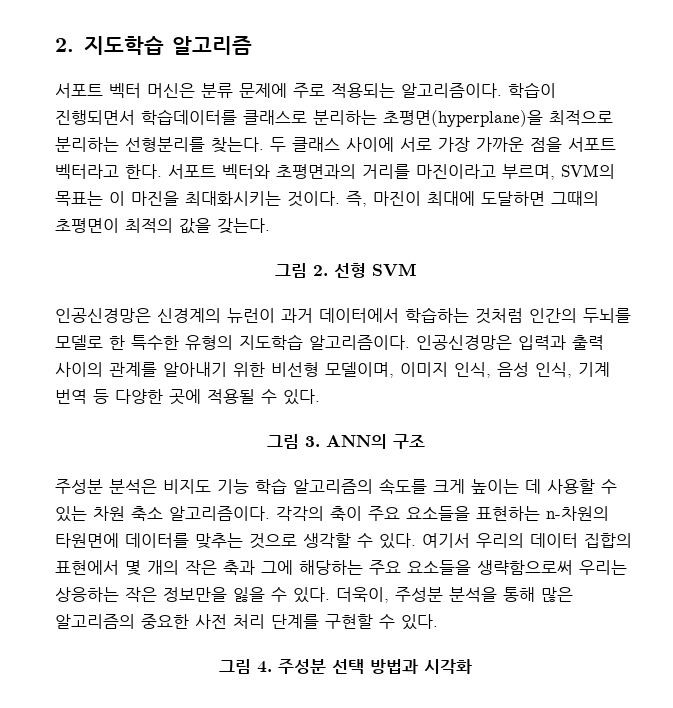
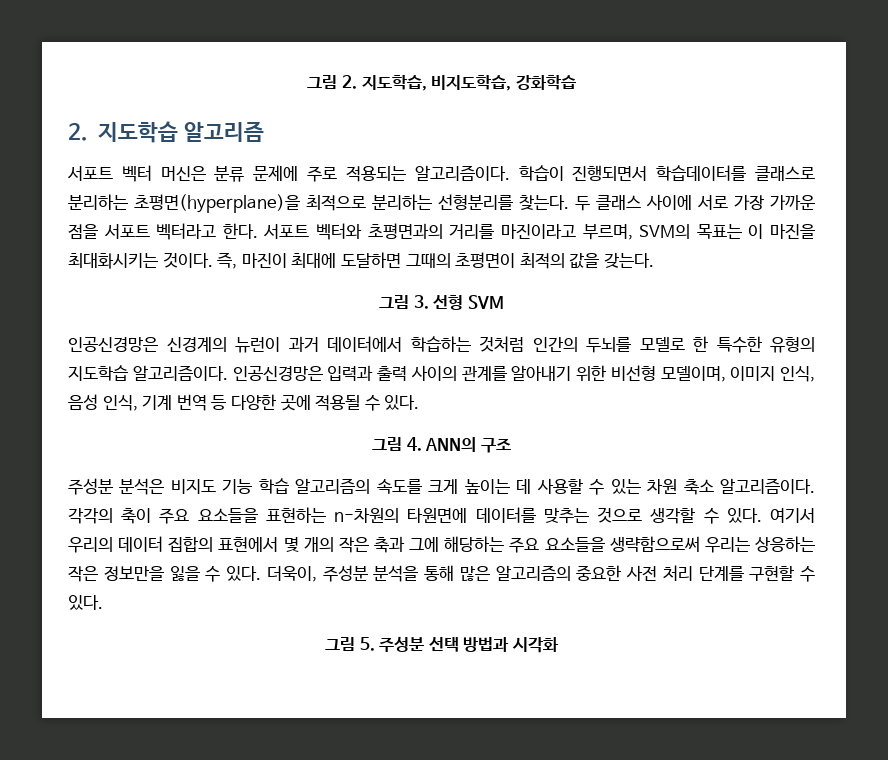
+ 그림 2. 지도학습, 비지도학습, 강화학습
- 그림 2. 선형 SVM
+ 그림 3. 선형 SVM
- 그림 3. ANN의 구조
+ 그림 4. ANN의 구조
- 그림 4. 주성분 선택 방법과 시각화
+ 그림 5. 주성분 선택 방법과 시각화

